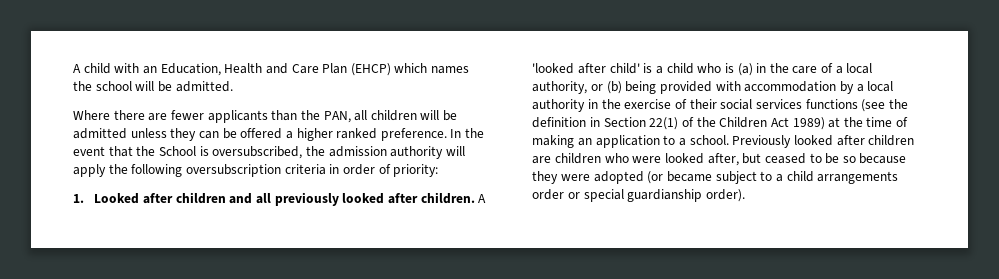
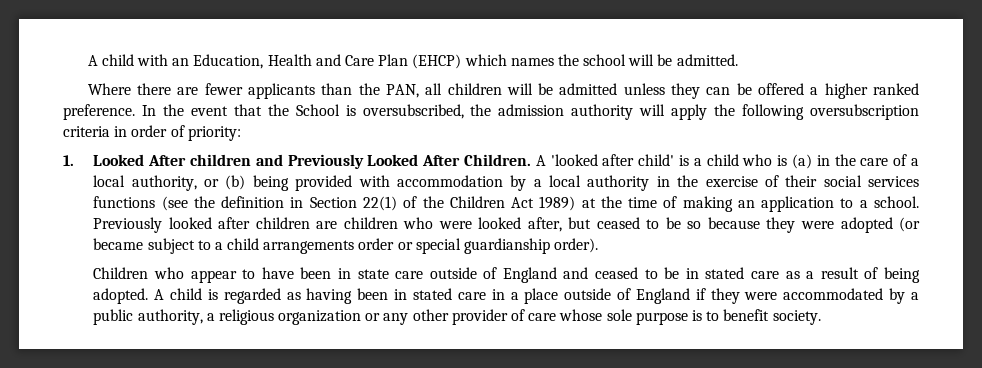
- 1. Looked after children and all previously looked after children.
+ 1. Looked After children and Previously Looked After Children.
+ Children who appear to have been in state care outside of England and ceased to be in stated care as a result of being adopted. A child is regarded as having been in stated care in a place outside of England if they were accommodated by a public authority, a religious organization or any other provider of care whose sole purpose is to benefit society.

